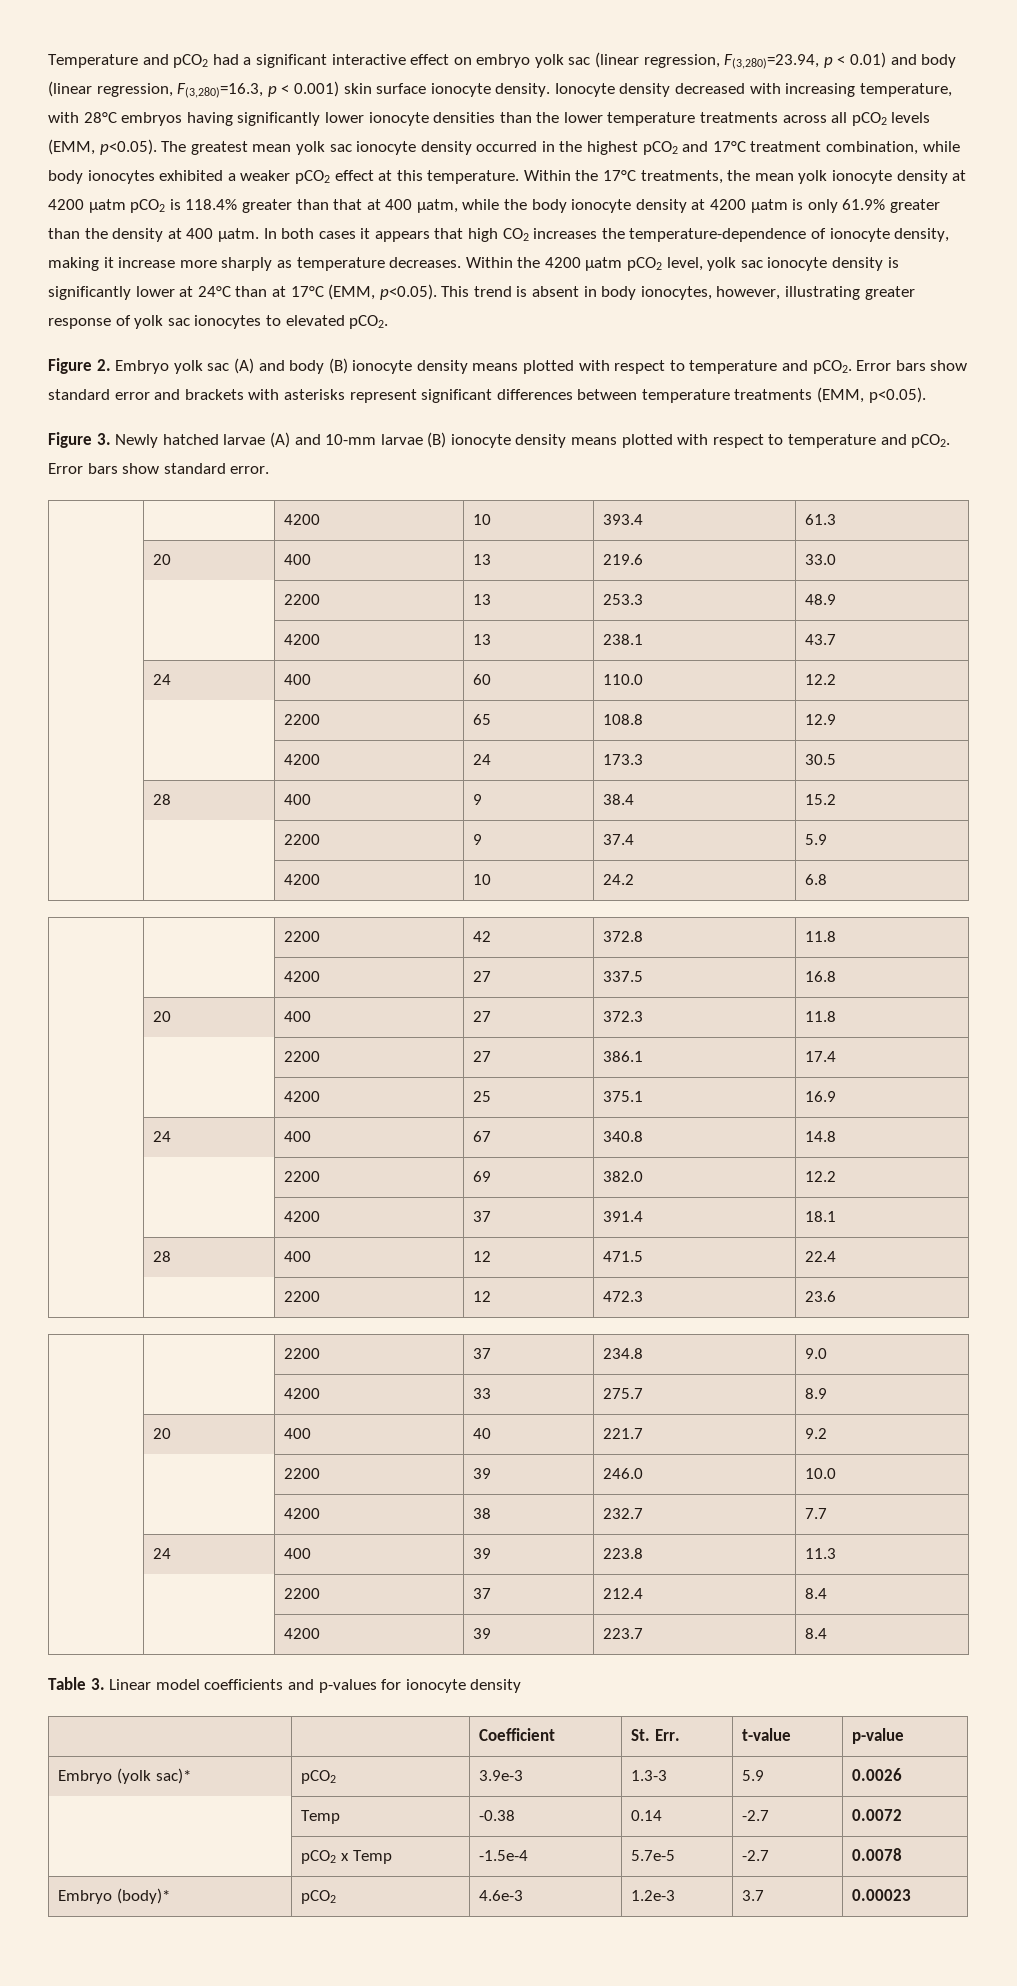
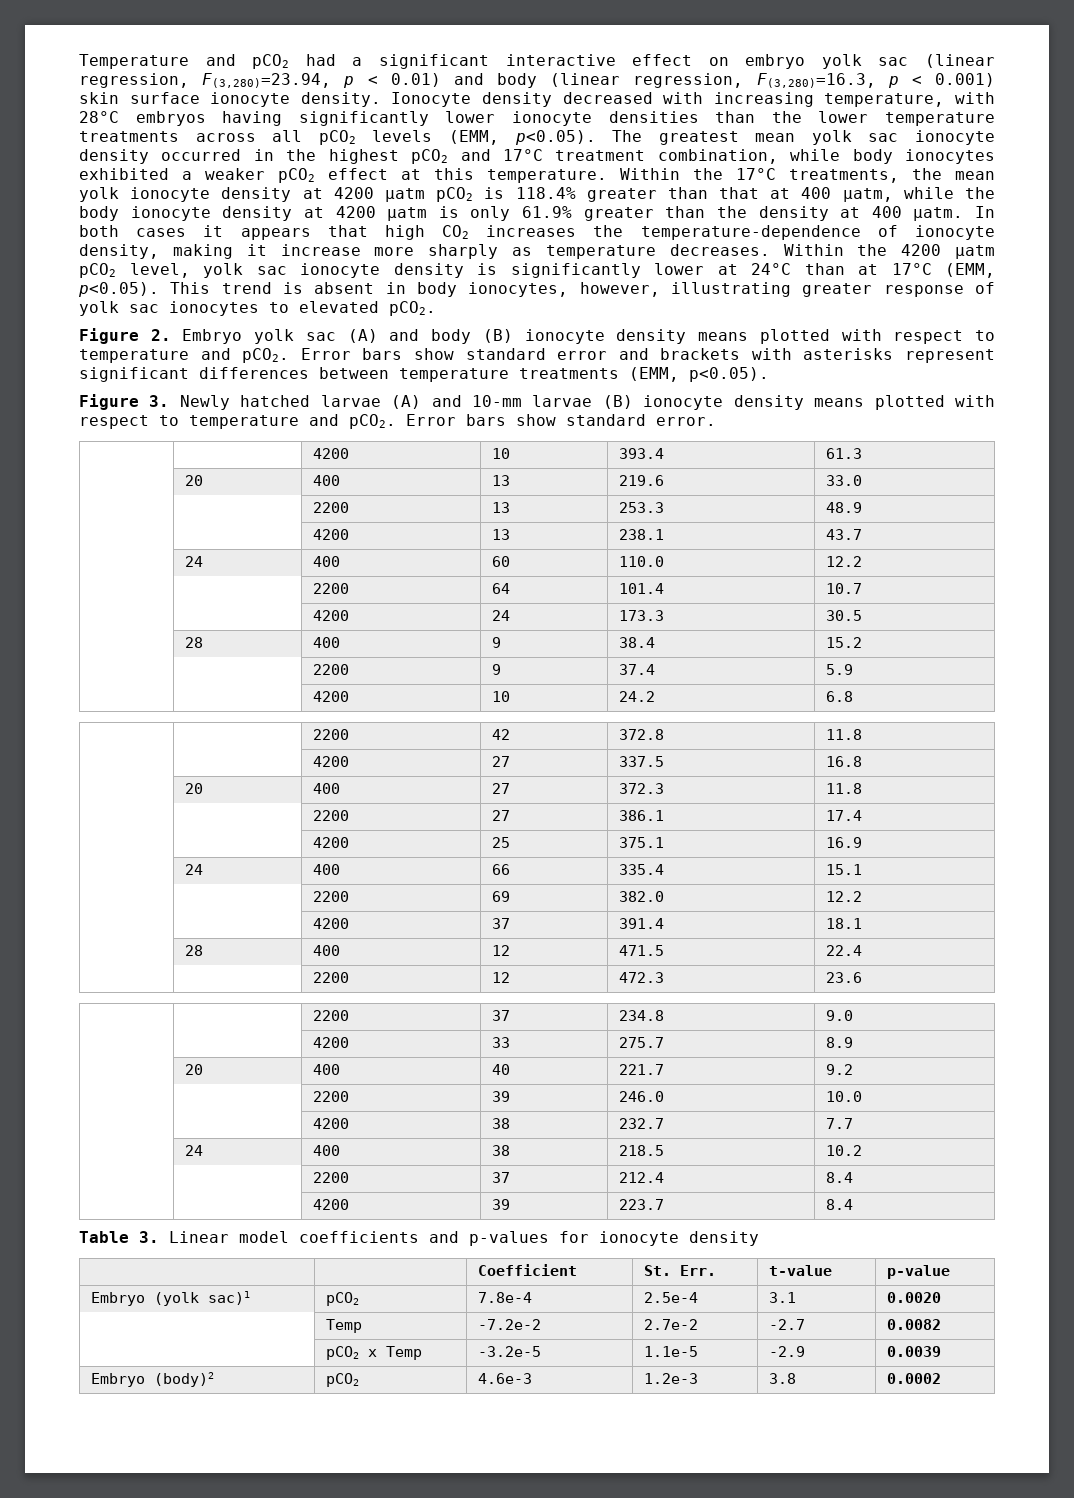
- | | 2200 | 65 | 108.8 | 12.9
+ | | 2200 | 64 | 101.4 | 10.7
- | 24 | 400 | 67 | 340.8 | 14.8
+ | 24 | 400 | 66 | 335.4 | 15.1
- | 24 | 400 | 39 | 223.8 | 11.3
+ | 24 | 400 | 38 | 218.5 | 10.2
- Embryo (yolk sac)* | pCO2 | 3.9e-3 | 1.3-3 | 5.9 | 0.0026
- | Temp | -0.38 | 0.14 | -2.7 | 0.0072
+ Embryo (yolk sac)1 | pCO2 | 7.8e-4 | 2.5e-4 | 3.1 | 0.0020
+ | Temp | -7.2e-2 | 2.7e-2 | -2.7 | 0.0082
- | pCO2 x Temp | -1.5e-4 | 5.7e-5 | -2.7 | 0.0078
- Embryo (body)* | pCO2 | 4.6e-3 | 1.2e-3 | 3.7 | 0.00023
+ | pCO2 x Temp | -3.2e-5 | 1.1e-5 | -2.9 | 0.0039
+ Embryo (body)2 | pCO2 | 4.6e-3 | 1.2e-3 | 3.8 | 0.0002

